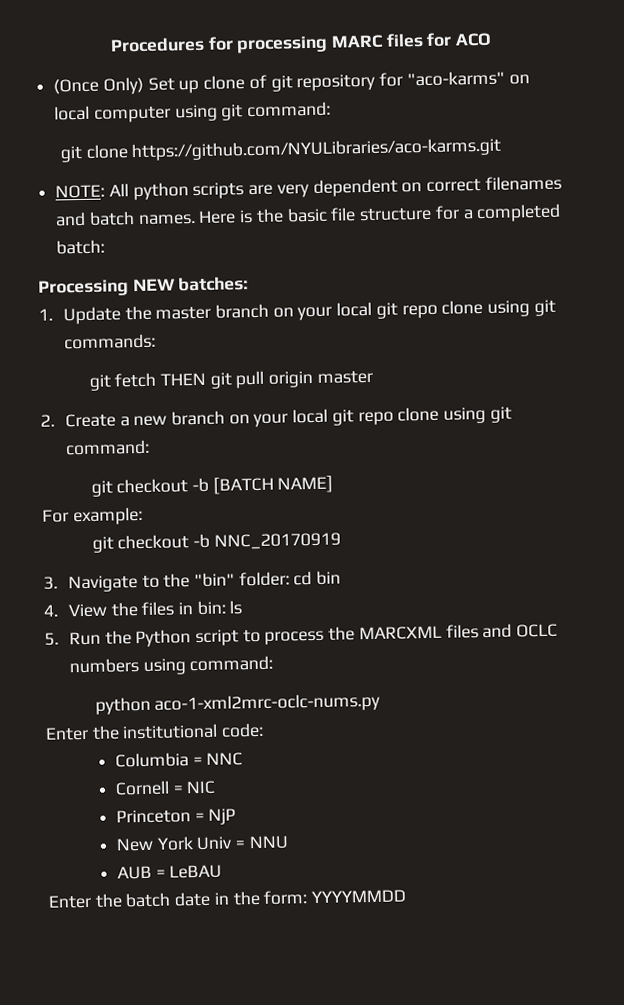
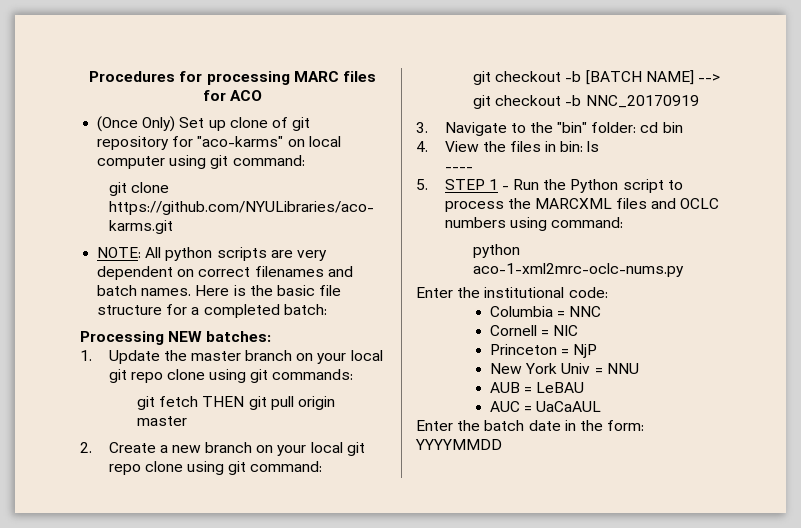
- git checkout -b [BATCH NAME]
- For example:
+ git checkout -b [BATCH NAME] -->
+ ----
- 5. Run the Python script to process the MARCXML files and OCLC numbers using command:
+ 5. STEP 1 - Run the Python script to process the MARCXML files and OCLC numbers using command:
+ AUC = UaCaAUL

